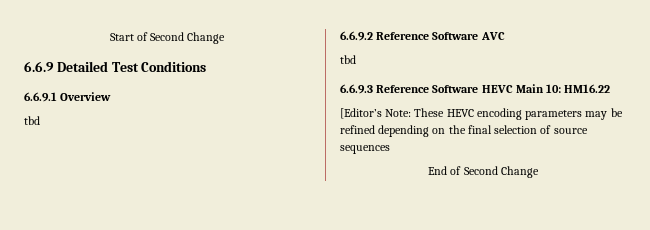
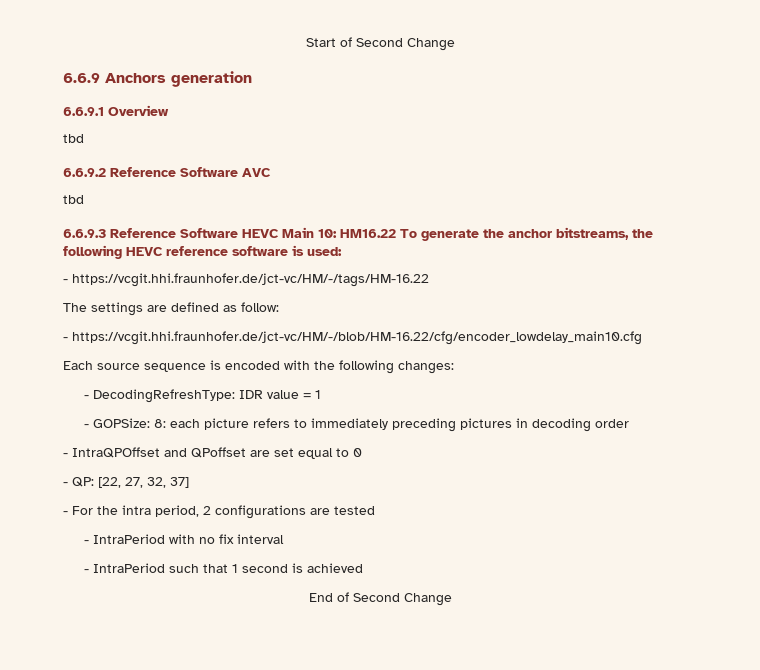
- 6.6.9 Detailed Test Conditions
+ 6.6.9 Anchors generation
- 6.6.9.3 Reference Software HEVC Main 10: HM16.22
- [Editor’s Note: These HEVC encoding parameters may be refined depending on the final selection of source sequences
+ 6.6.9.3 Reference Software HEVC Main 10: HM16.22 To generate the anchor bitstreams, the following HEVC reference software is used:
+ - https://vcgit.hhi.fraunhofer.de/jct-vc/HM/-/tags/HM-16.22
+ The settings are defined as follow:
+ - https://vcgit.hhi.fraunhofer.de/jct-vc/HM/-/blob/HM-16.22/cfg/encoder_lowdelay_main10.cfg
+ Each source sequence is encoded with the following changes:
+ - DecodingRefreshType: IDR value = 1
+ - GOPSize: 8: each picture refers to immediately preceding pictures in decoding order
+ - IntraQPOffset and QPoffset are set equal to 0
+ - QP: [22, 27, 32, 37]
+ - For the intra period, 2 configurations are tested
+ - IntraPeriod with no fix interval
+ - IntraPeriod such that 1 second is achieved

